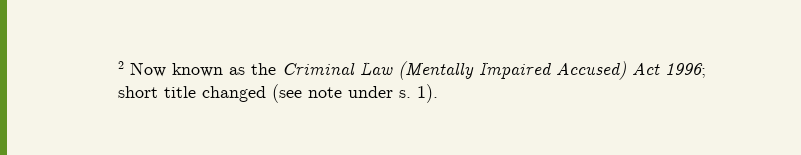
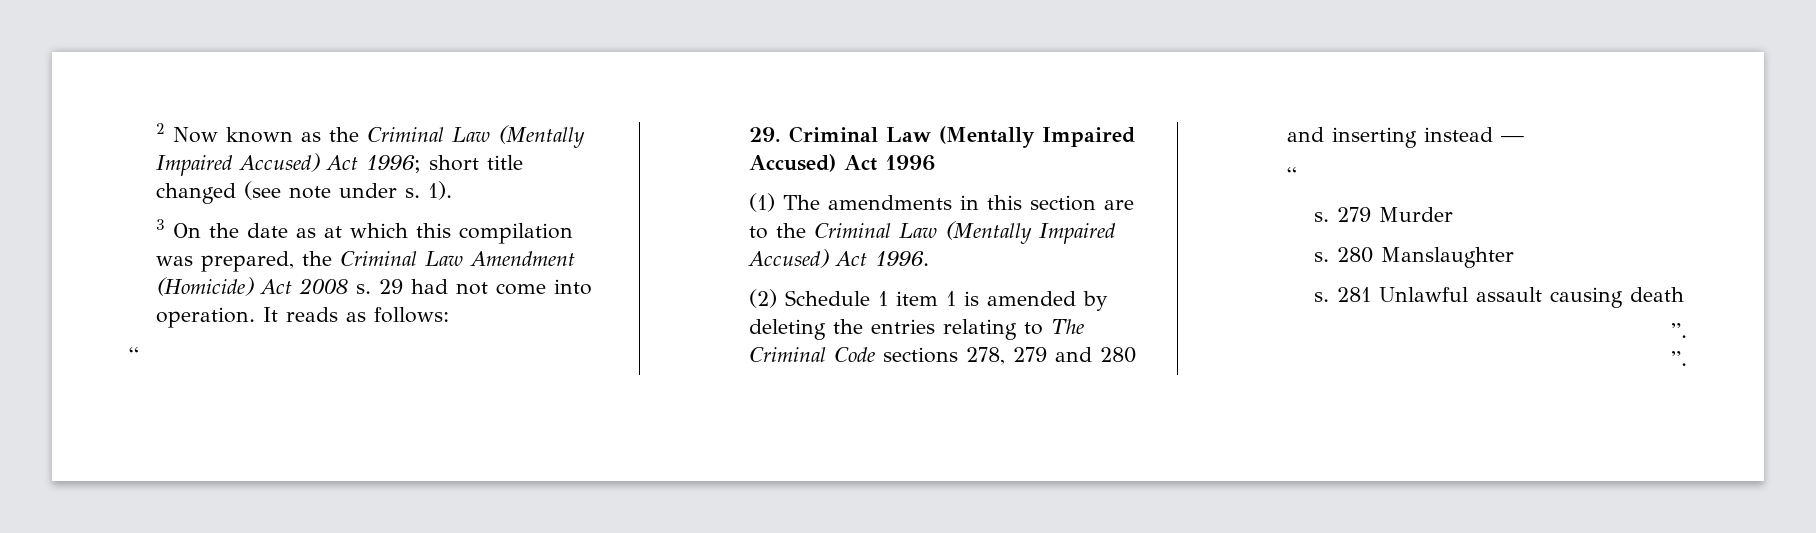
+ 3 On the date as at which this compilation was prepared, the Criminal Law Amendment (Homicide) Act 2008 s. 29 had not come into operation. It reads as follows:
+ “
+ 29. Criminal Law (Mentally Impaired Accused) Act 1996
+ (1) The amendments in this section are to the Criminal Law (Mentally Impaired Accused) Act 1996.
+ (2) Schedule 1 item 1 is amended by deleting the entries relating to The Criminal Code sections 278, 279 and 280 and inserting instead —
+ “
+ s. 279 Murder
+ s. 280 Manslaughter
+ s. 281 Unlawful assault causing death
+ ”.
+ ”.

